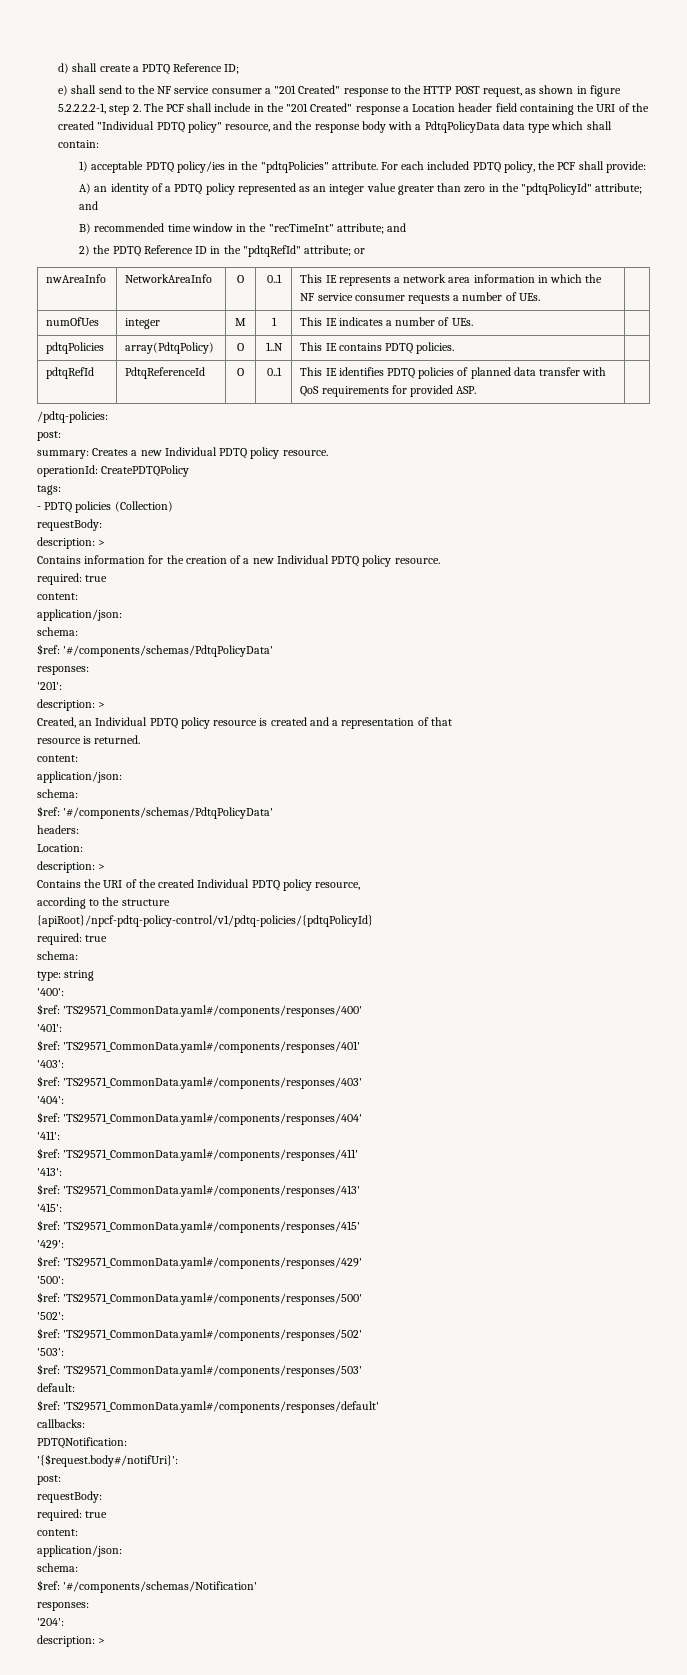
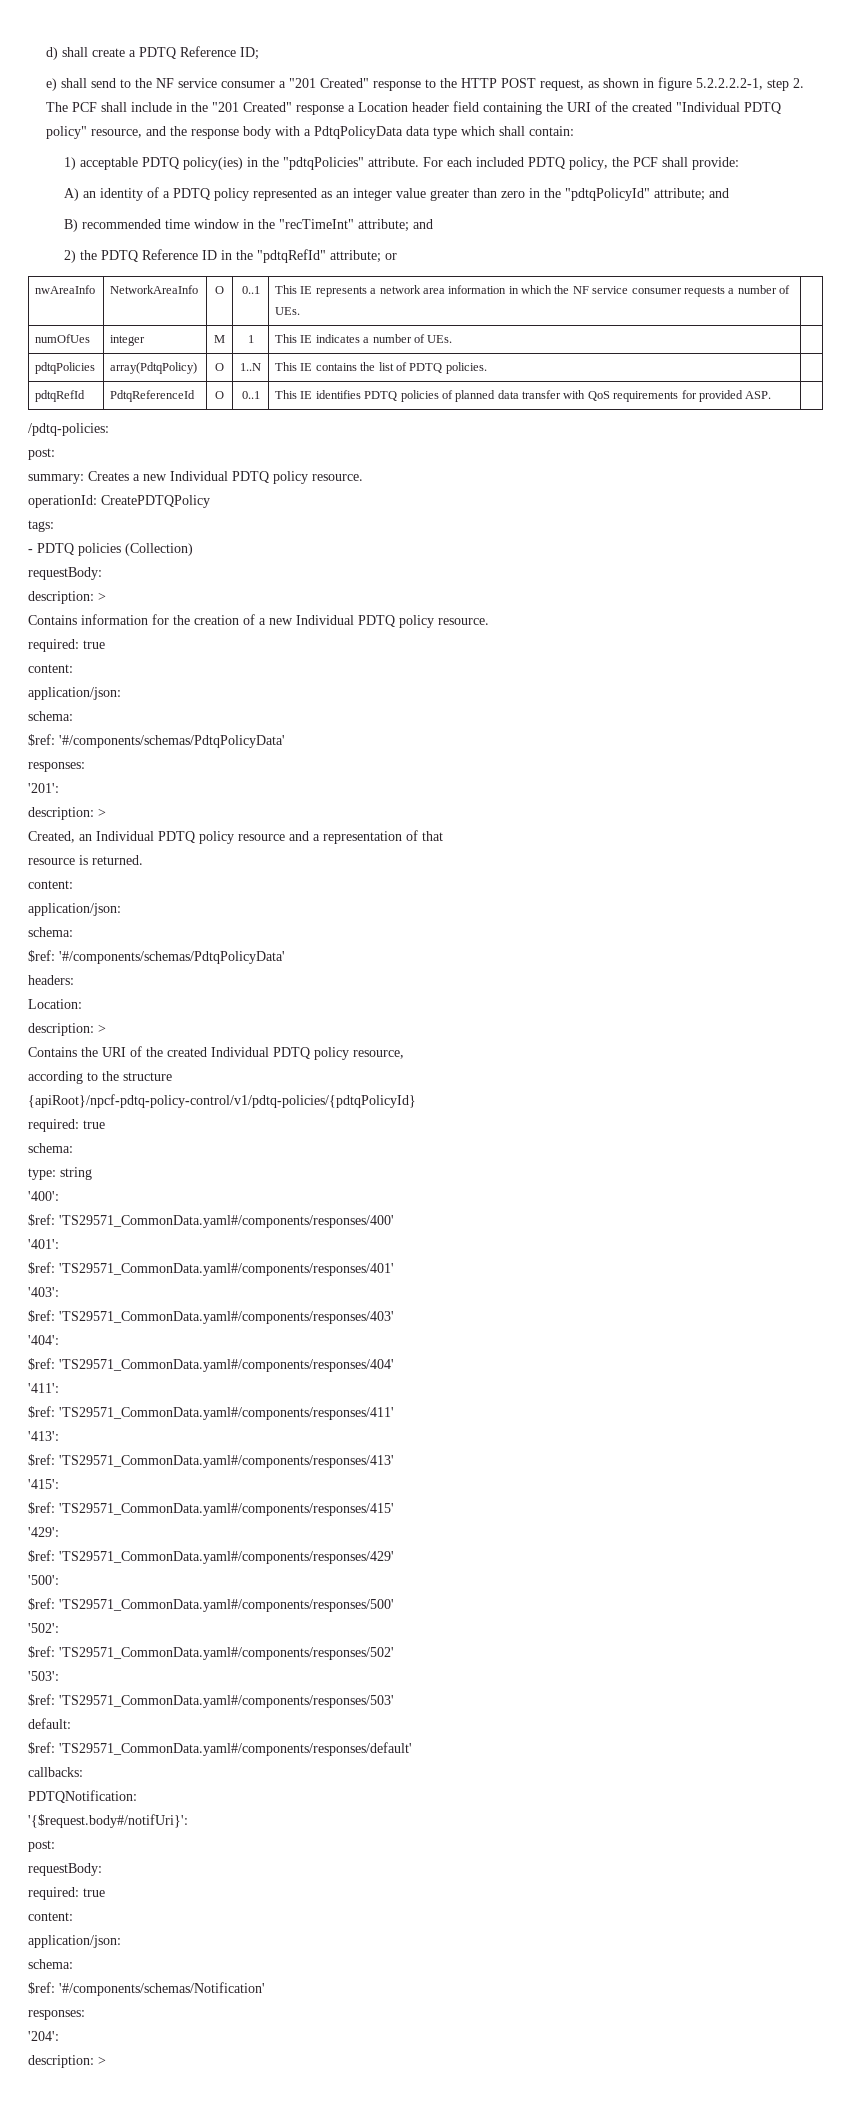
- 1) acceptable PDTQ policy/ies in the "pdtqPolicies" attribute.
+ 1) acceptable PDTQ policy(ies) in the "pdtqPolicies" attribute.
- pdtqPolicies | array(PdtqPolicy) | O | 1..N | This IE contains PDTQ policies. |
+ pdtqPolicies | array(PdtqPolicy) | O | 1..N | This IE contains the list of PDTQ policies. |
- Created, an Individual PDTQ policy resource is created and a representation of that
+ Created, an Individual PDTQ policy resource and a representation of that

